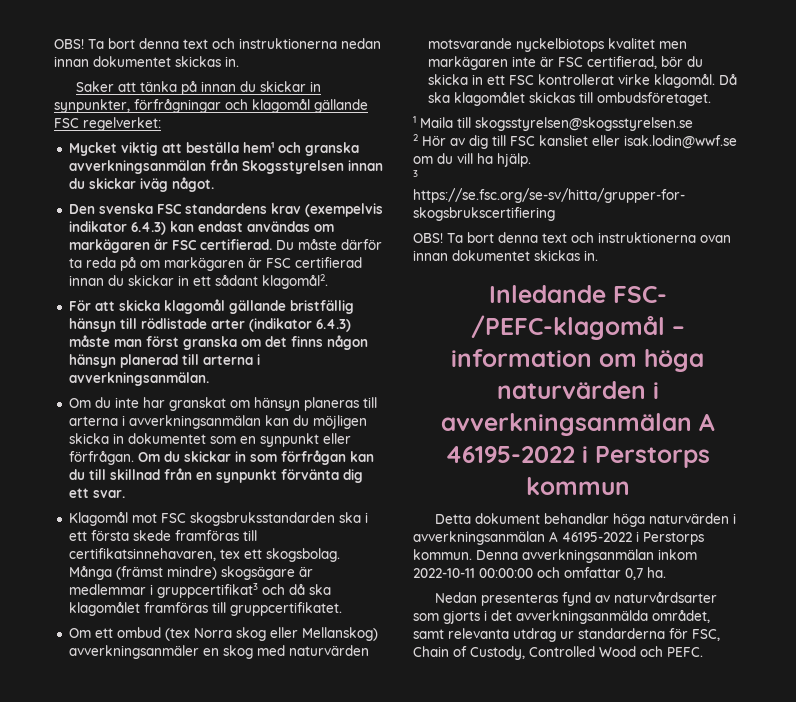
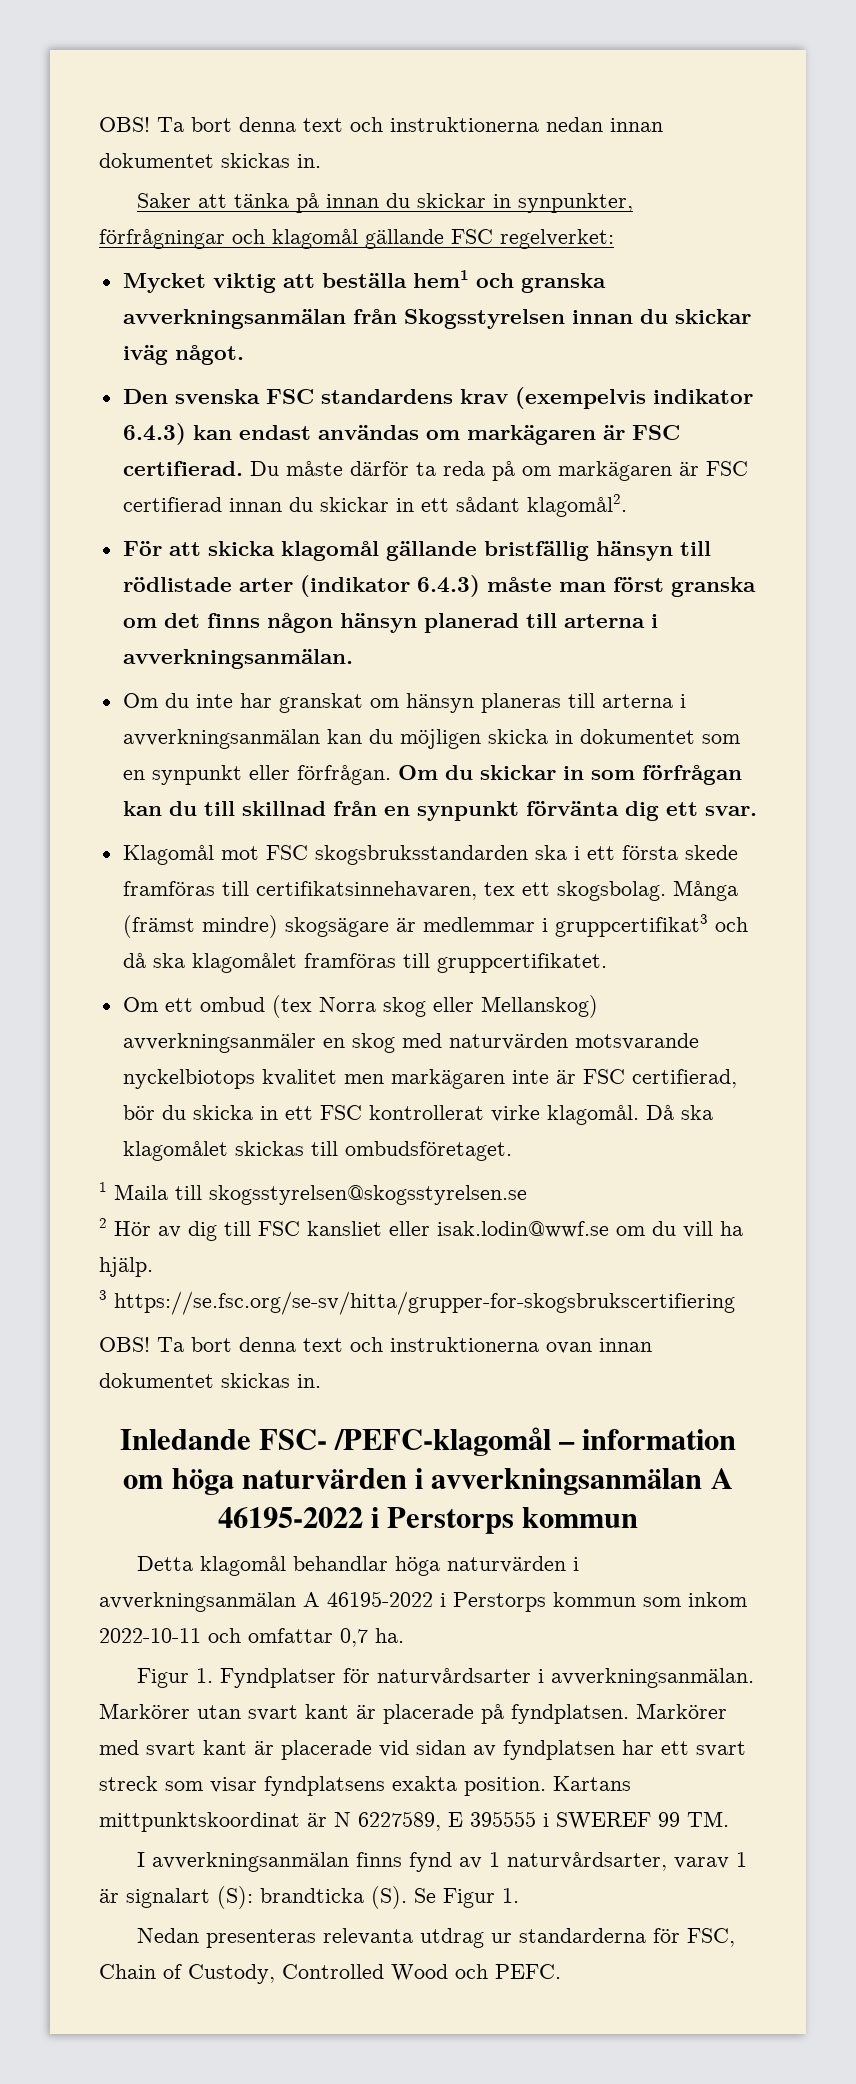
- Detta dokument behandlar höga naturvärden i avverkningsanmälan A 46195-2022 i Perstorps kommun. Denna avverkningsanmälan inkom 2022-10-11 00:00:00 och omfattar 0,7 ha.
+ Detta klagomål behandlar höga naturvärden i avverkningsanmälan A 46195-2022 i Perstorps kommun som inkom 2022-10-11 och omfattar 0,7 ha.
- Nedan presenteras fynd av naturvårdsarter som gjorts i det avverkningsanmälda området, samt relevanta utdrag ur standarderna för FSC, Chain of Custody, Controlled Wood och PEFC.
+ Figur 1. Fyndplatser för naturvårdsarter i avverkningsanmälan. Markörer utan svart kant är placerade på fyndplatsen. Markörer med svart kant är placerade vid sidan av fyndplatsen har ett svart streck som visar fyndplatsens exakta position. Kartans mittpunktskoordinat är N 6227589, E 395555 i SWEREF 99 TM.
+ I avverkningsanmälan finns fynd av 1 naturvårdsarter, varav 1 är signalart (S): brandticka (S). Se Figur 1.
+ Nedan presenteras relevanta utdrag ur standarderna för FSC, Chain of Custody, Controlled Wood och PEFC.

